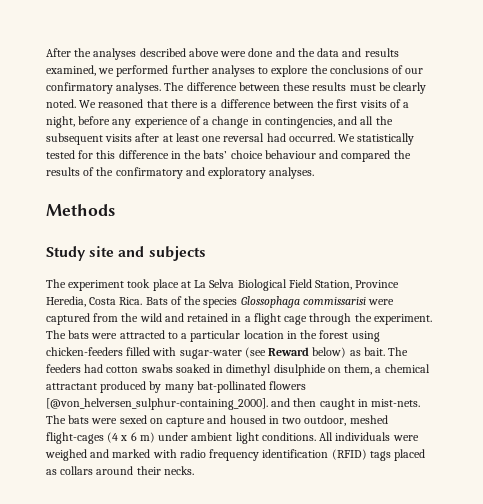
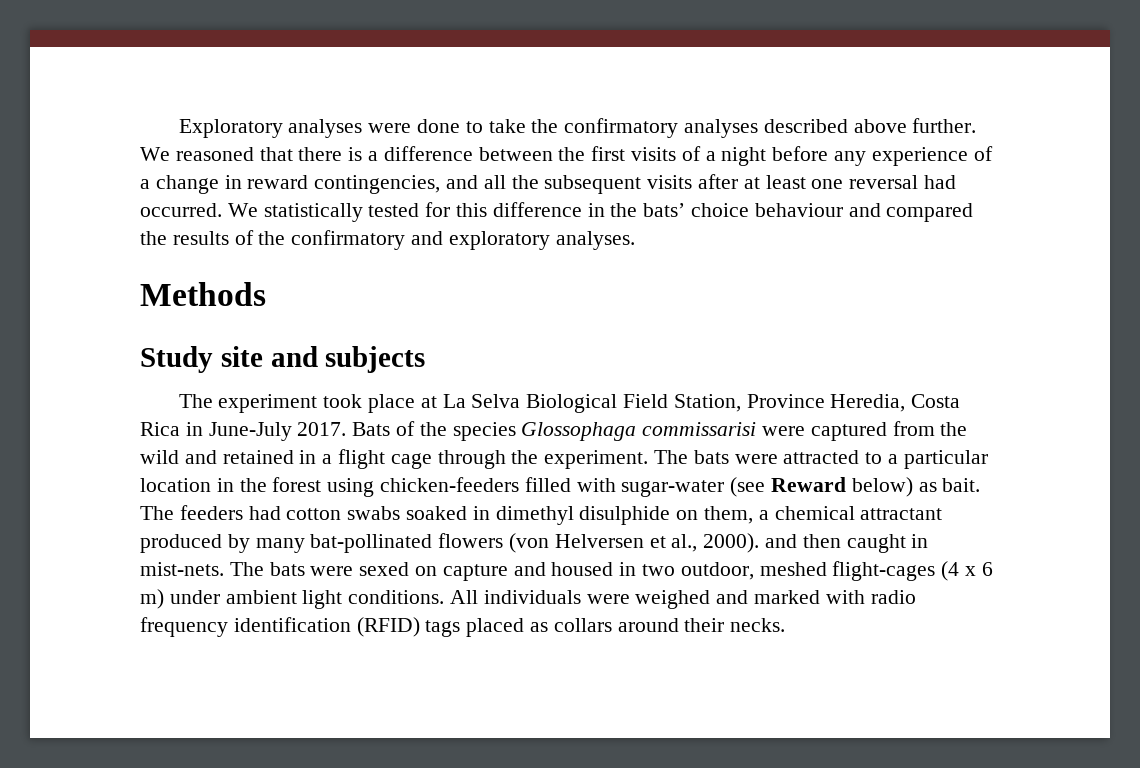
- After the analyses described above were done and the data and results examined, we performed further analyses to explore the conclusions of our confirmatory analyses. The difference between these results must be clearly noted.
+ Exploratory analyses were done to take the confirmatory analyses described above further.
- We reasoned that there is a difference between the first visits of a night, before any experience of a change in contingencies, and all the subsequent visits after at least one reversal had occurred.
+ We reasoned that there is a difference between the first visits of a night before any experience of a change in reward contingencies, and all the subsequent visits after at least one reversal had occurred.
- The experiment took place at La Selva Biological Field Station, Province Heredia, Costa Rica.
+ The experiment took place at La Selva Biological Field Station, Province Heredia, Costa Rica in June-July 2017.
- The feeders had cotton swabs soaked in dimethyl disulphide on them, a chemical attractant produced by many bat-pollinated flowers [@von_helversen_sulphur-containing_2000]. and then caught in mist-nets.
+ The feeders had cotton swabs soaked in dimethyl disulphide on them, a chemical attractant produced by many bat-pollinated flowers (von Helversen et al., 2000). and then caught in mist-nets.

